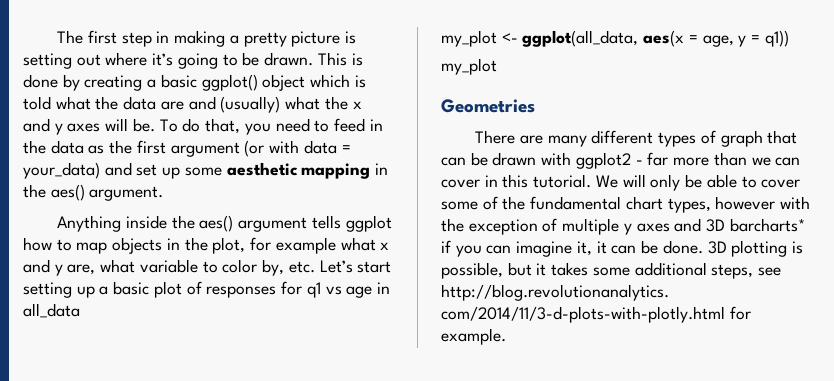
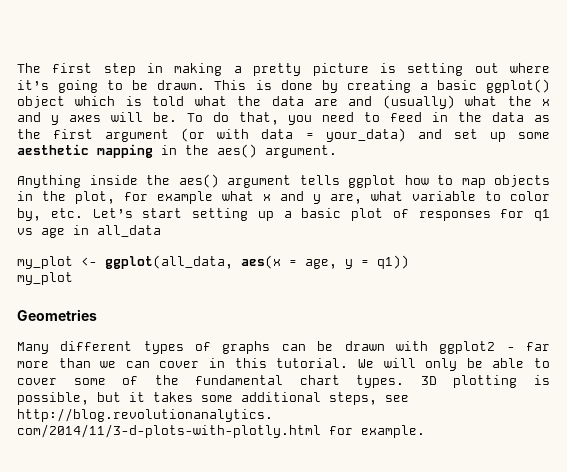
- There are many different types of graph that can be drawn with ggplot2 - far more than we can cover in this tutorial.
+ Many different types of graphs can be drawn with ggplot2 - far more than we can cover in this tutorial.
- We will only be able to cover some of the fundamental chart types, however with the exception of multiple y axes and 3D barcharts* if you can imagine it, it can be done.
+ We will only be able to cover some of the fundamental chart types.

